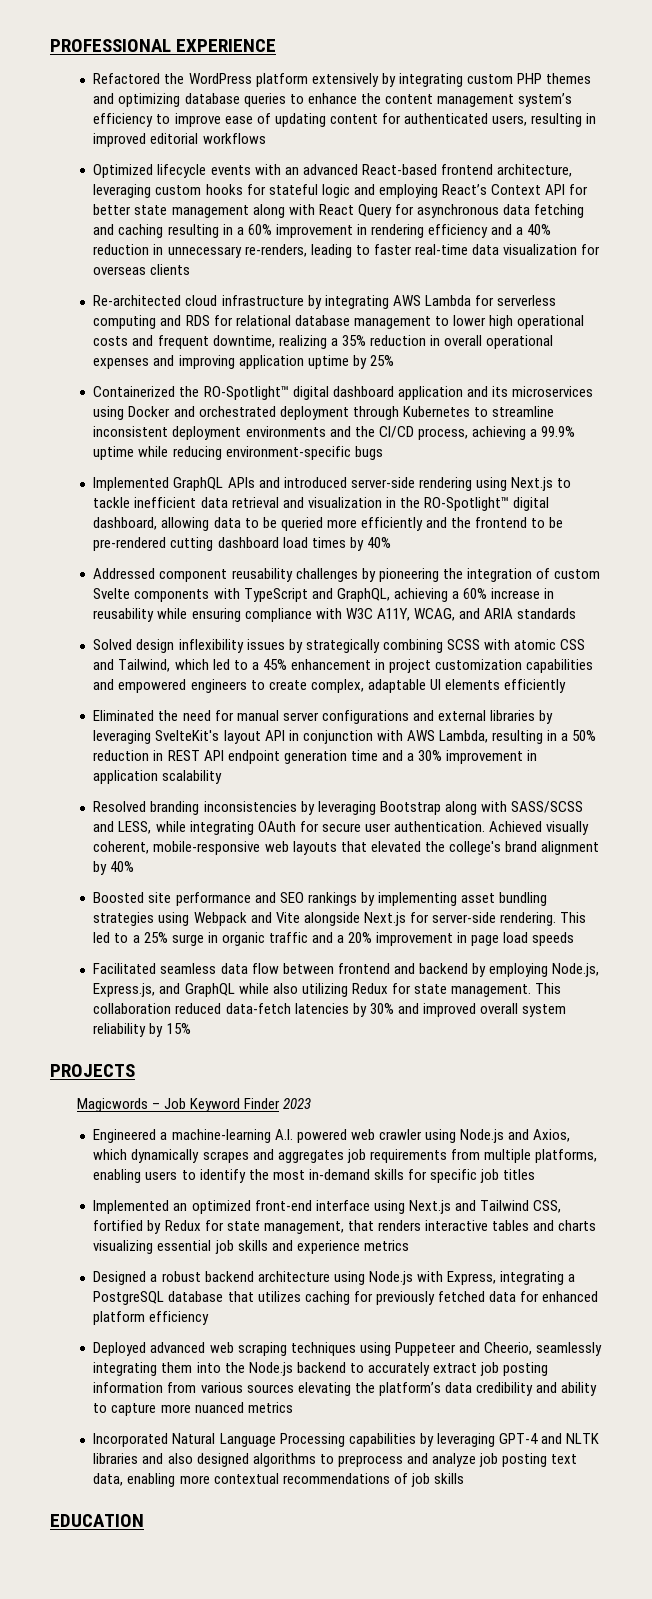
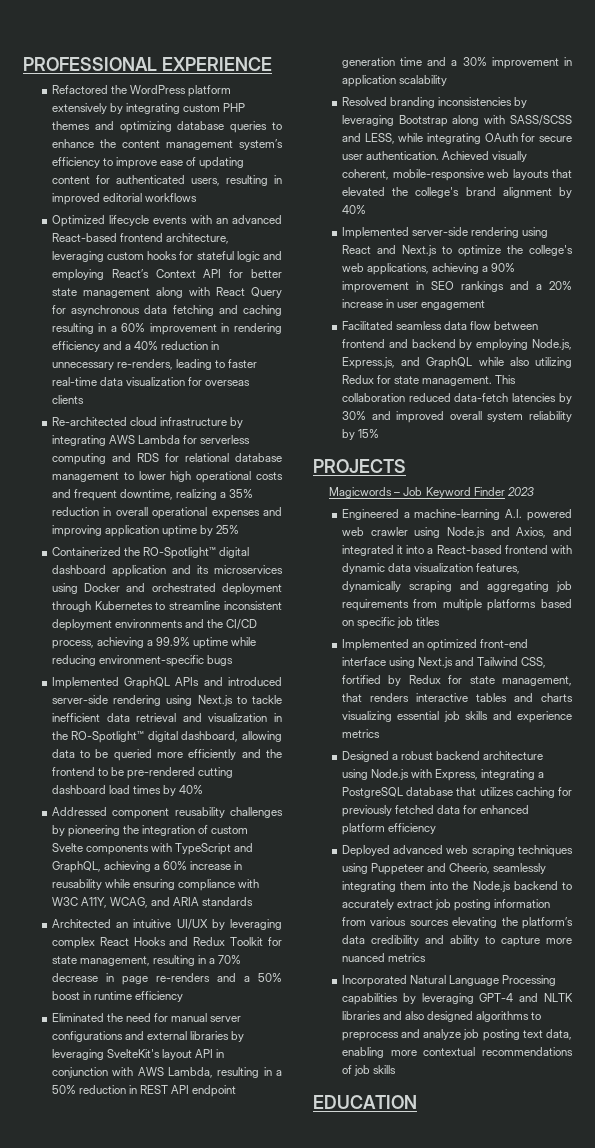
- Solved design inflexibility issues by strategically combining SCSS with atomic CSS and Tailwind, which led to a 45% enhancement in project customization capabilities and empowered engineers to create complex, adaptable UI elements efficiently
+ Architected an intuitive UI/UX by leveraging complex React Hooks and Redux Toolkit for state management, resulting in a 70% decrease in page re-renders and a 50% boost in runtime efficiency
- Boosted site performance and SEO rankings by implementing asset bundling strategies using Webpack and Vite alongside Next.js for server-side rendering. This led to a 25% surge in organic traffic and a 20% improvement in page load speeds
+ Implemented server-side rendering using React and Next.js to optimize the college's web applications, achieving a 90% improvement in SEO rankings and a 20% increase in user engagement
- Engineered a machine-learning A.I. powered web crawler using Node.js and Axios, which dynamically scrapes and aggregates job requirements from multiple platforms, enabling users to identify the most in-demand skills for specific job titles
+ Engineered a machine-learning A.I. powered web crawler using Node.js and Axios, and integrated it into a React-based frontend with dynamic data visualization features, dynamically scraping and aggregating job requirements from multiple platforms based on specific job titles

